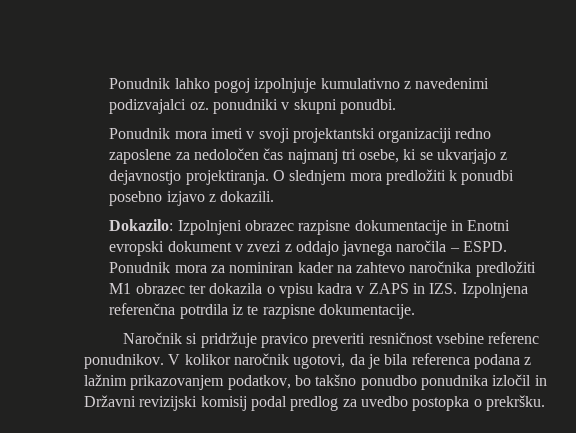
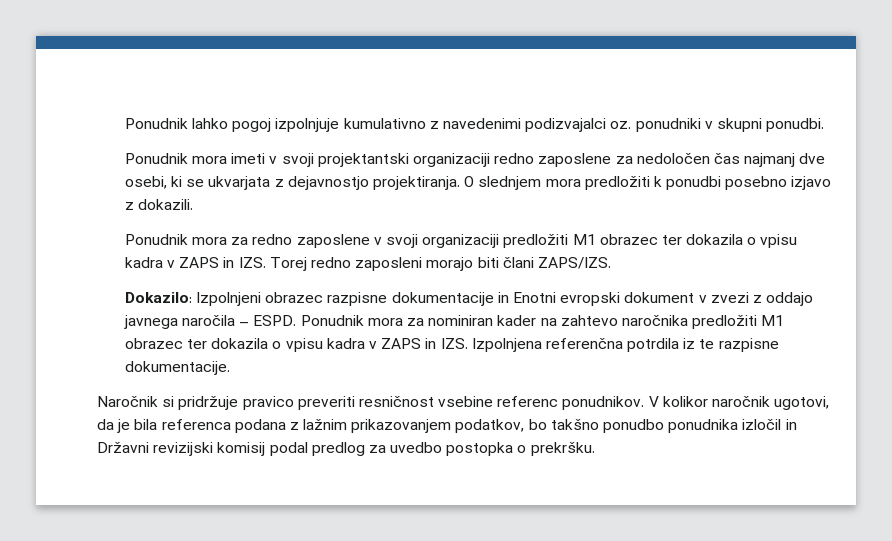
- Ponudnik mora imeti v svoji projektantski organizaciji redno zaposlene za nedoločen čas najmanj tri osebe, ki se ukvarjajo z dejavnostjo projektiranja.
+ Ponudnik mora imeti v svoji projektantski organizaciji redno zaposlene za nedoločen čas najmanj dve osebi, ki se ukvarjata z dejavnostjo projektiranja.
+ Ponudnik mora za redno zaposlene v svoji organizaciji predložiti M1 obrazec ter dokazila o vpisu kadra v ZAPS in IZS. Torej redno zaposleni morajo biti člani ZAPS/IZS.

